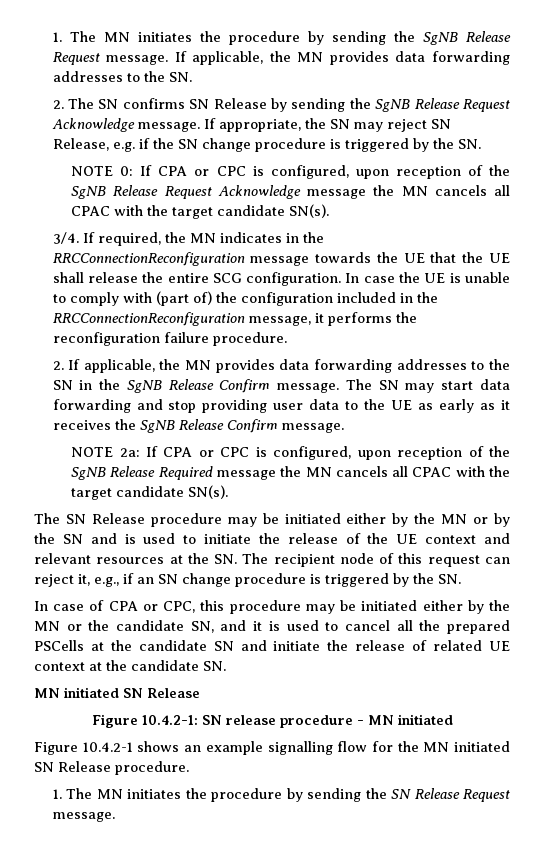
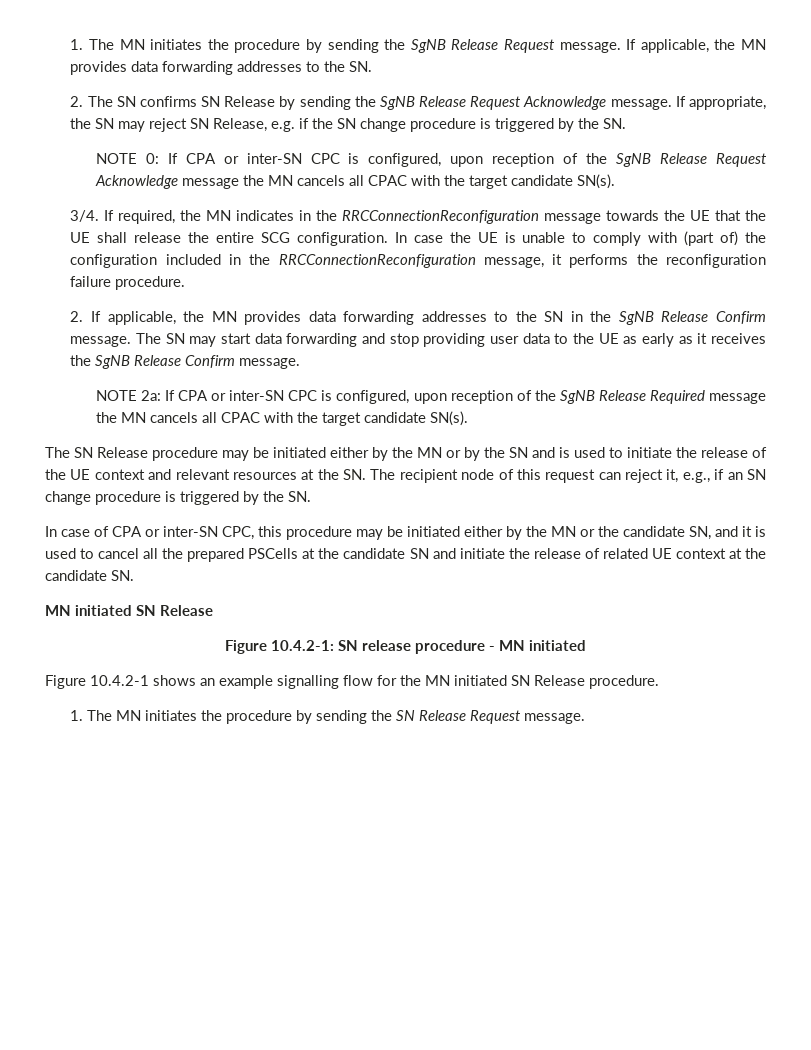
- NOTE 0: If CPA or CPC is configured, upon reception of the SgNB Release Request Acknowledge message the MN cancels all CPAC with the target candidate SN(s).
+ NOTE 0: If CPA or inter-SN CPC is configured, upon reception of the SgNB Release Request Acknowledge message the MN cancels all CPAC with the target candidate SN(s).
- NOTE 2a: If CPA or CPC is configured, upon reception of the SgNB Release Required message the MN cancels all CPAC with the target candidate SN(s).
+ NOTE 2a: If CPA or inter-SN CPC is configured, upon reception of the SgNB Release Required message the MN cancels all CPAC with the target candidate SN(s).
- In case of CPA or CPC, this procedure may be initiated either by the MN or the candidate SN, and it is used to cancel all the prepared PSCells at the candidate SN and initiate the release of related UE context at the candidate SN.
+ In case of CPA or inter-SN CPC, this procedure may be initiated either by the MN or the candidate SN, and it is used to cancel all the prepared PSCells at the candidate SN and initiate the release of related UE context at the candidate SN.

